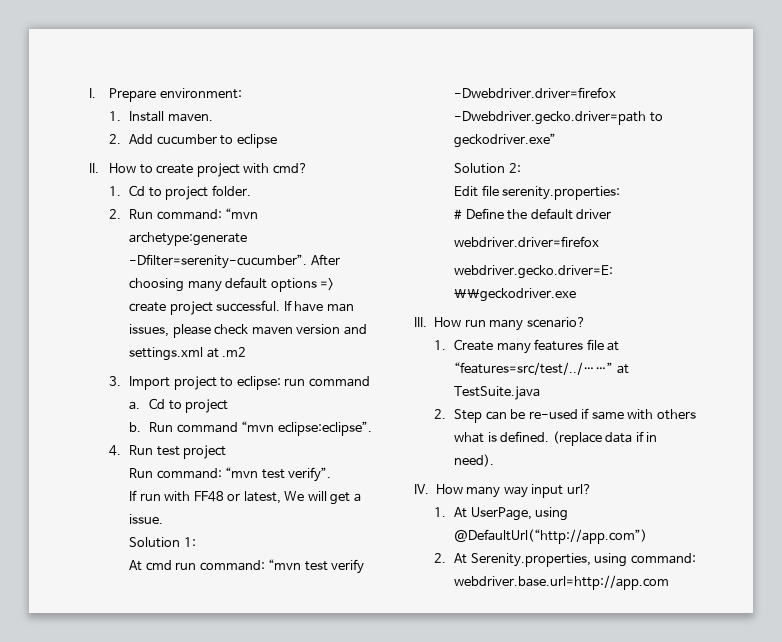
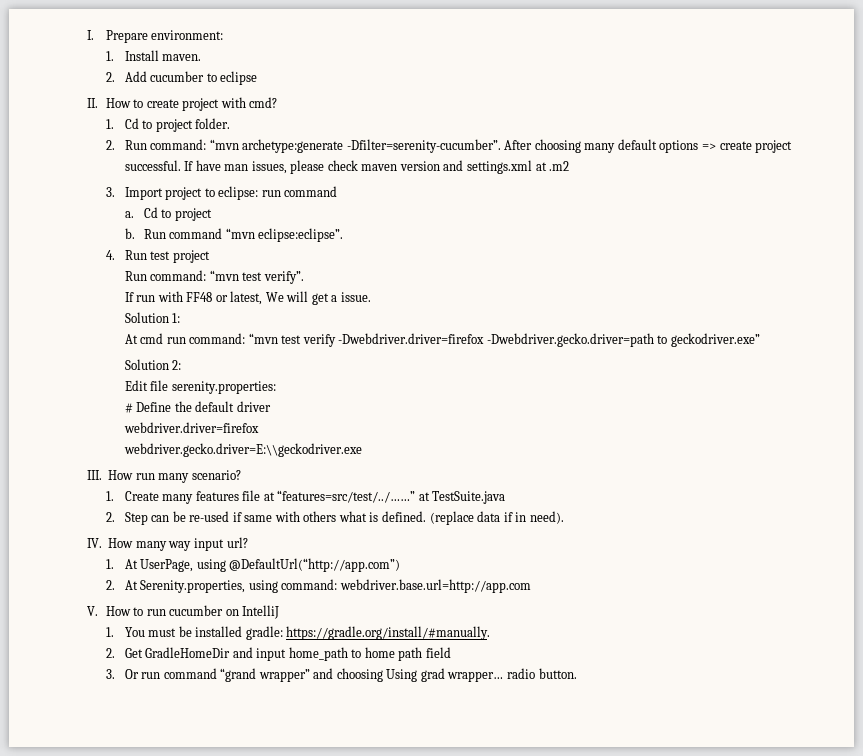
+ V. How to run cucumber on IntelliJ
+ 1. You must be installed gradle: https://gradle.org/install/#manually.
+ 2. Get GradleHomeDir and input home_path to home path field
+ 3. Or run command “grand wrapper” and choosing Using grad wrapper… radio button.

